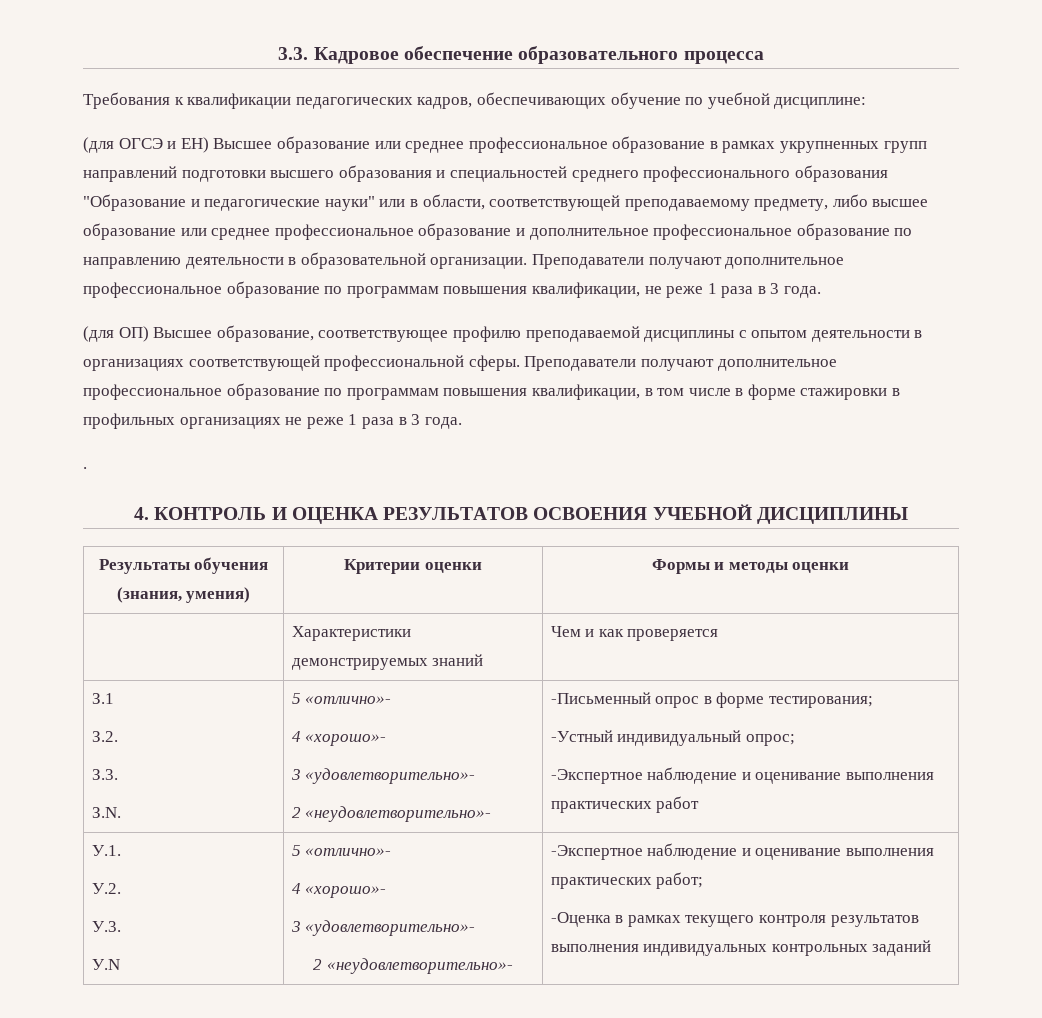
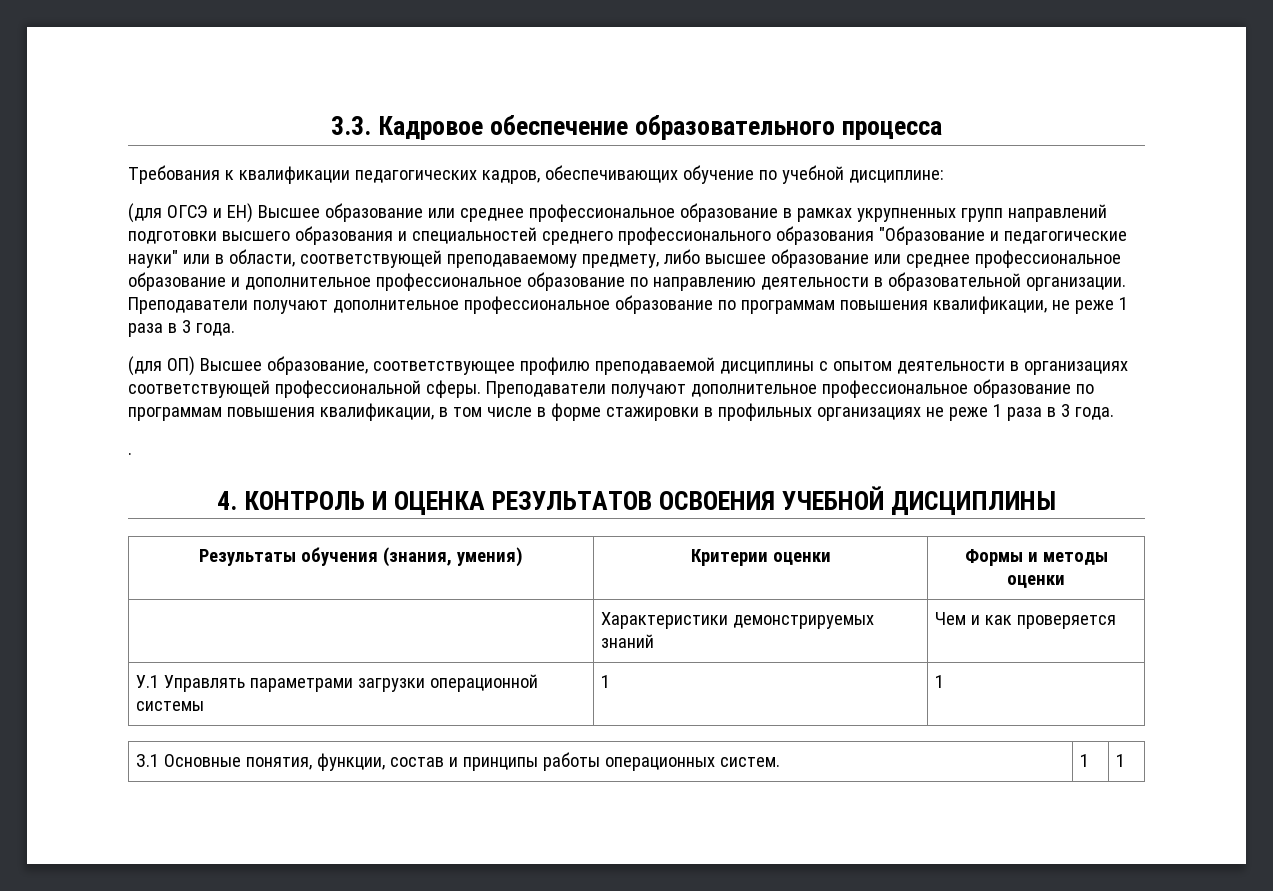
- З.1
- З.2.
- З.3.
- З.N. | 5 «отлично»-
- 4 «хорошо»-
- 3 «удовлетворительно»-
- 2 «неудовлетворительно»- | -Письменный опрос в форме тестирования;
- -Устный индивидуальный опрос;
- -Экспертное наблюдение и оценивание выполнения практических работ
- У.1.
- У.2.
- У.3.
- У.N | 5 «отлично»-
- 4 «хорошо»-
- 3 «удовлетворительно»-
- 2 «неудовлетворительно»- | -Экспертное наблюдение и оценивание выполнения практических работ;
- -Оценка в рамках текущего контроля результатов выполнения индивидуальных контрольных заданий
+ У.1 Управлять параметрами загрузки операционной системы | 1 | 1
+ З.1 Основные понятия, функции, состав и принципы работы операционных систем. | 1 | 1

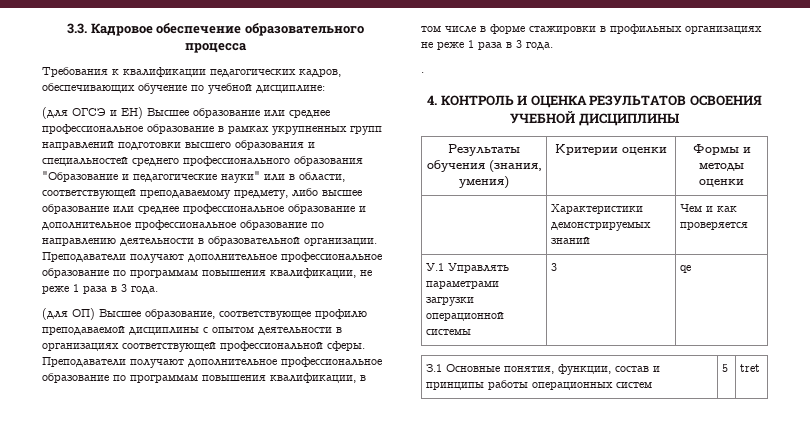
- У.1 Управлять параметрами загрузки операционной системы | 1 | 1
+ У.1 Управлять параметрами загрузки операционной системы | 3 | qe
- З.1 Основные понятия, функции, состав и принципы работы операционных систем. | 1 | 1
+ З.1 Основные понятия, функции, состав и принципы работы операционных систем | 5 | tret

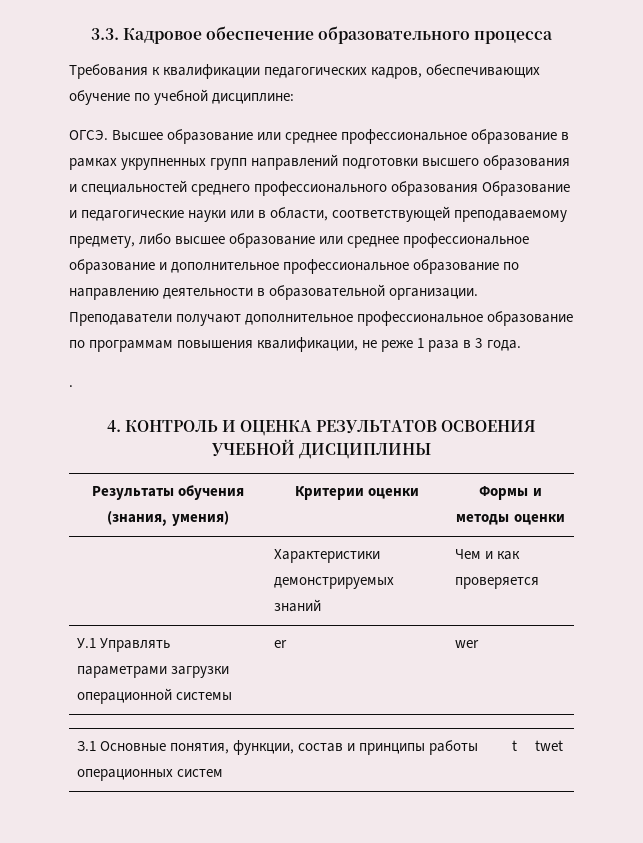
- (для ОГСЭ и ЕН) Высшее образование или среднее профессиональное образование в рамках укрупненных групп направлений подготовки высшего образования и специальностей среднего профессионального образования "Образование и педагогические науки" или в области, соответствующей преподаваемому предмету, либо высшее образование или среднее профессиональное образование и дополнительное профессиональное образование по направлению деятельности в образовательной организации.
+ ОГСЭ. Высшее образование или среднее профессиональное образование в рамках укрупненных групп направлений подготовки высшего образования и специальностей среднего профессионального образования Образование и педагогические науки или в области, соответствующей преподаваемому предмету, либо высшее образование или среднее профессиональное образование и дополнительное профессиональное образование по направлению деятельности в образовательной организации.
- (для ОП) Высшее образование, соответствующее профилю преподаваемой дисциплины с опытом деятельности в организациях соответствующей профессиональной сферы. Преподаватели получают дополнительное профессиональное образование по программам повышения квалификации, в том числе в форме стажировки в профильных организациях не реже 1 раза в 3 года.
- У.1 Управлять параметрами загрузки операционной системы | 3 | qe
+ У.1 Управлять параметрами загрузки операционной системы | er | wer
- З.1 Основные понятия, функции, состав и принципы работы операционных систем | 5 | tret
+ З.1 Основные понятия, функции, состав и принципы работы операционных систем | t | twet

